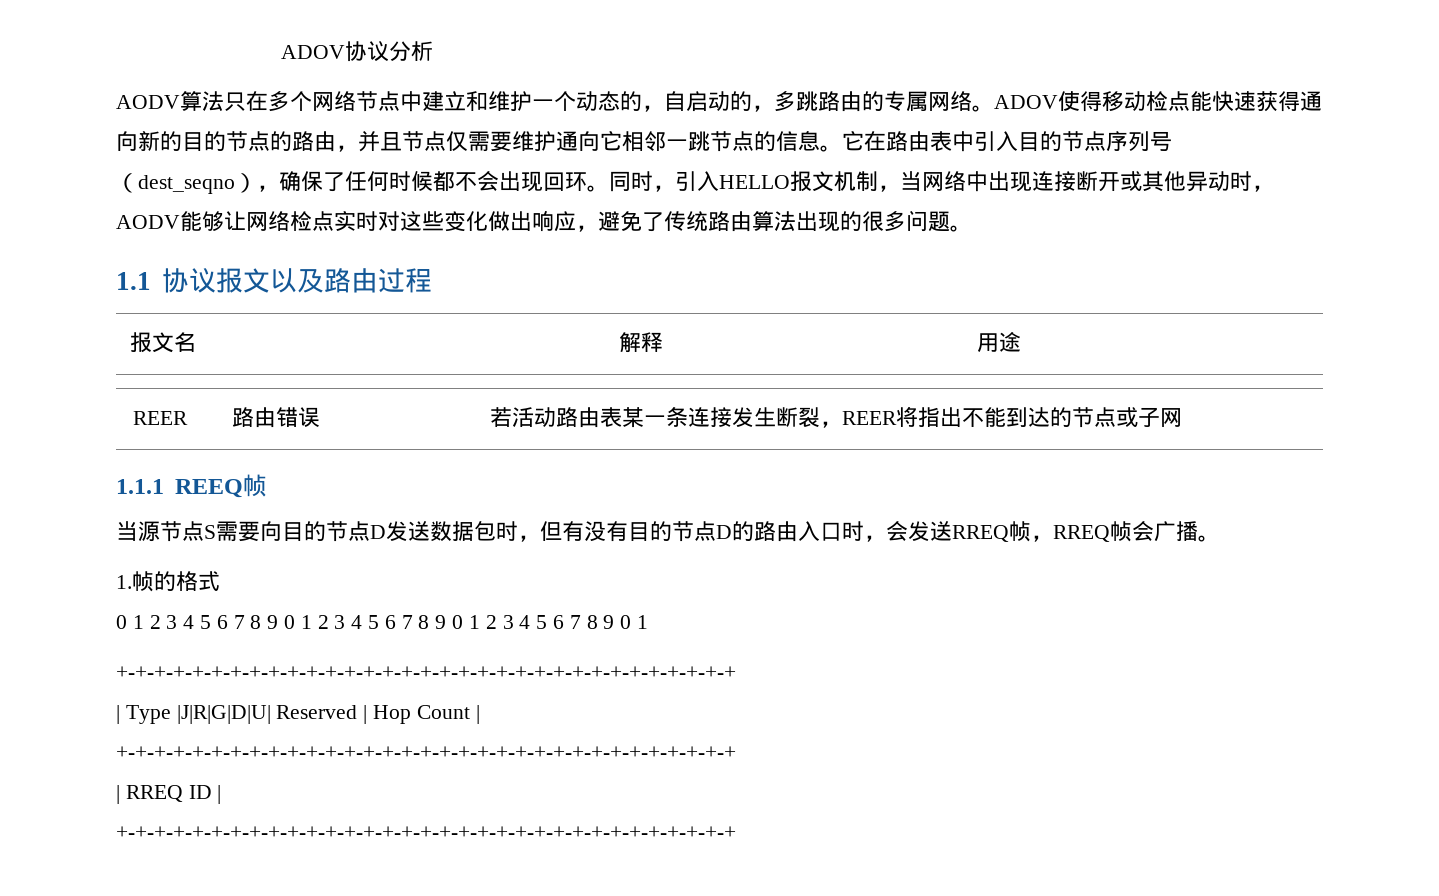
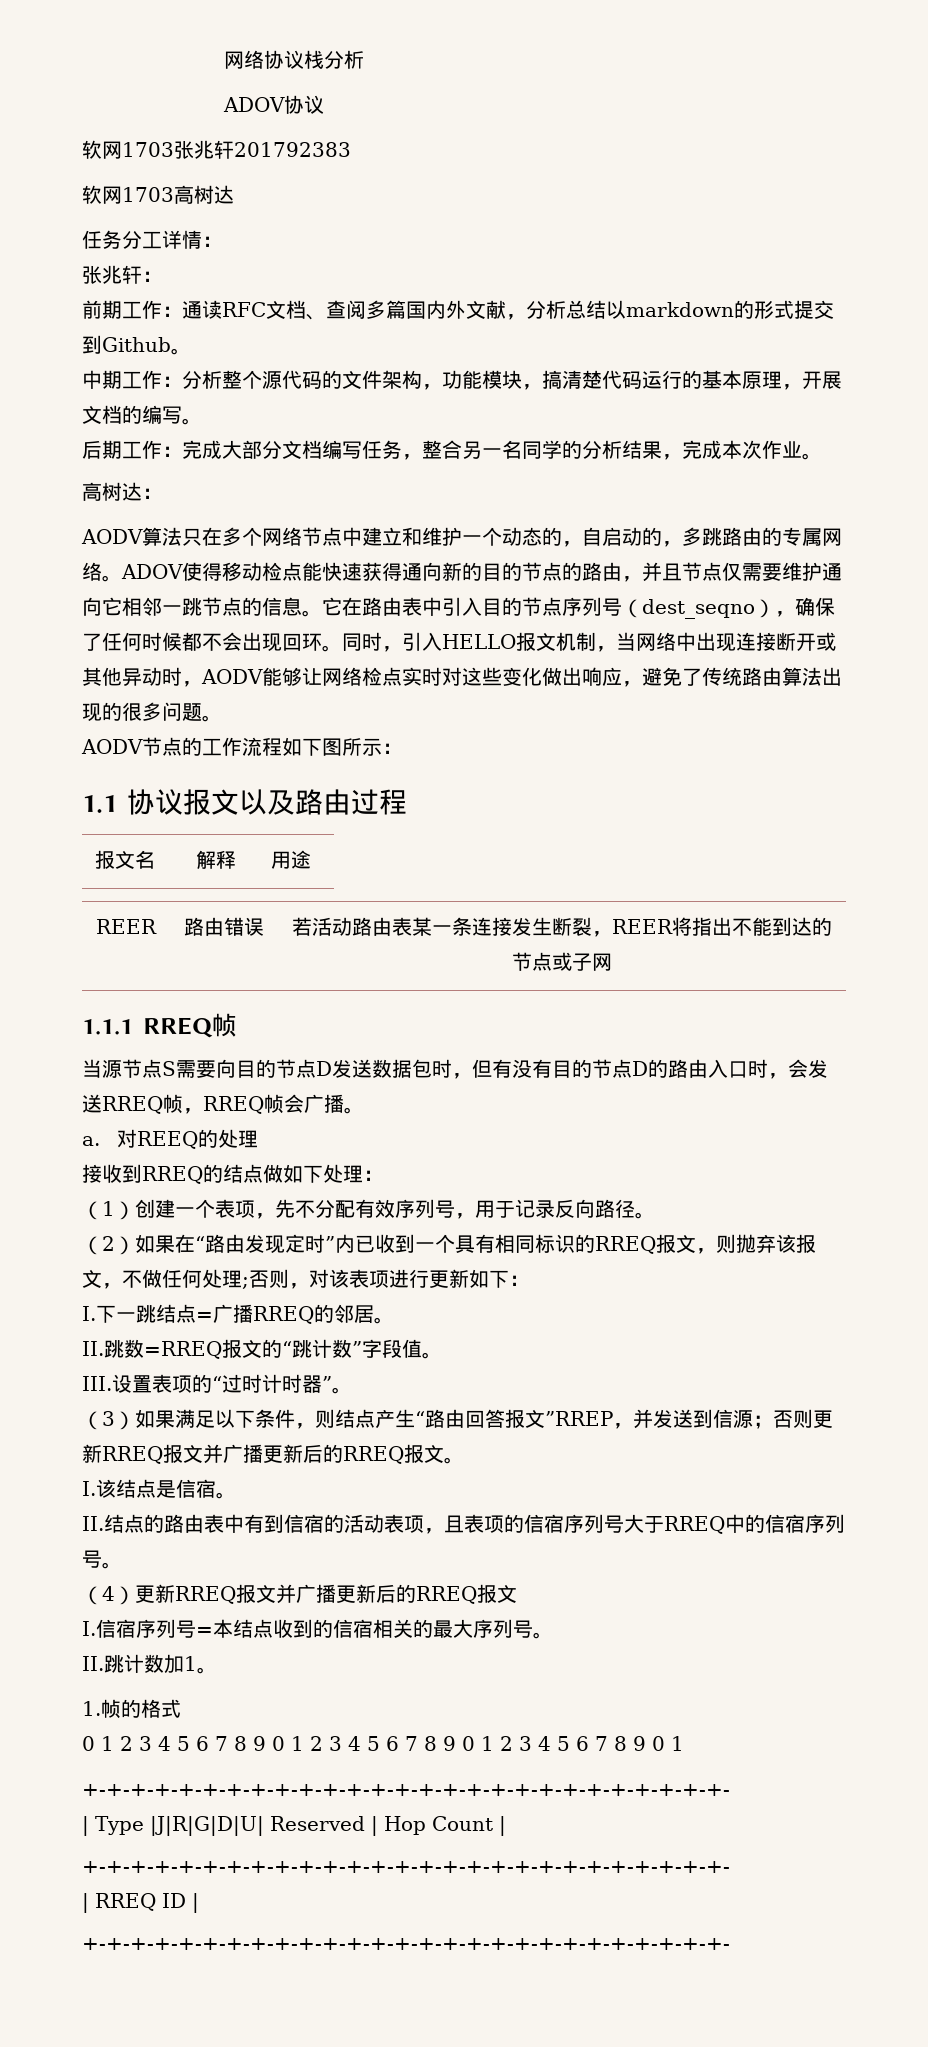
+ 网络协议栈分析
- ADOV协议分析
+ ADOV协议
+ 软网1703张兆轩201792383
+ 软网1703高树达
+ 任务分工详情：
+ 张兆轩：
+ 前期工作：通读RFC文档、查阅多篇国内外文献，分析总结以markdown的形式提交到Github。
+ 中期工作：分析整个源代码的文件架构，功能模块，搞清楚代码运行的基本原理，开展文档的编写。
+ 后期工作：完成大部分文档编写任务，整合另一名同学的分析结果，完成本次作业。
+ 高树达：
+ AODV节点的工作流程如下图所示：
- 1.1.1 REEQ帧
+ 1.1.1 RREQ帧
+ a.对REEQ的处理
+ 接收到RREQ的结点做如下处理：
+ （1）创建一个表项，先不分配有效序列号，用于记录反向路径。
+ （2）如果在“路由发现定时”内已收到一个具有相同标识的RREQ报文，则抛弃该报文，不做任何处理;否则，对该表项进行更新如下：
+ I.下一跳结点=广播RREQ的邻居。
+ II.跳数=RREQ报文的“跳计数”字段值。
+ III.设置表项的“过时计时器”。
+ （3）如果满足以下条件，则结点产生“路由回答报文”RREP，并发送到信源；否则更新RREQ报文并广播更新后的RREQ报文。
+ I.该结点是信宿。
+ II.结点的路由表中有到信宿的活动表项，且表项的信宿序列号大于RREQ中的信宿序列号。
+ （4）更新RREQ报文并广播更新后的RREQ报文
+ I.信宿序列号=本结点收到的信宿相关的最大序列号。
+ II.跳计数加1。
  0 1 2 3 4 5 6 7 8 9 0 1 2 3 4 5 6 7 8 9 0 1 2 3 4 5 6 7 8 9 0 1
- +-+-+-+-+-+-+-+-+-+-+-+-+-+-+-+-+-+-+-+-+-+-+-+-+-+-+-+-+-+-+-+-+
+ +-+-+-+-+-+-+-+-+-+-+-+-+-+-+-+-+-+-+-+-+-+-+-+-+-+-+-
  | Type |J|R|G|D|U| Reserved | Hop Count |
- +-+-+-+-+-+-+-+-+-+-+-+-+-+-+-+-+-+-+-+-+-+-+-+-+-+-+-+-+-+-+-+-+
+ +-+-+-+-+-+-+-+-+-+-+-+-+-+-+-+-+-+-+-+-+-+-+-+-+-+-+-
  | RREQ ID |
- +-+-+-+-+-+-+-+-+-+-+-+-+-+-+-+-+-+-+-+-+-+-+-+-+-+-+-+-+-+-+-+-+
+ +-+-+-+-+-+-+-+-+-+-+-+-+-+-+-+-+-+-+-+-+-+-+-+-+-+-+-

